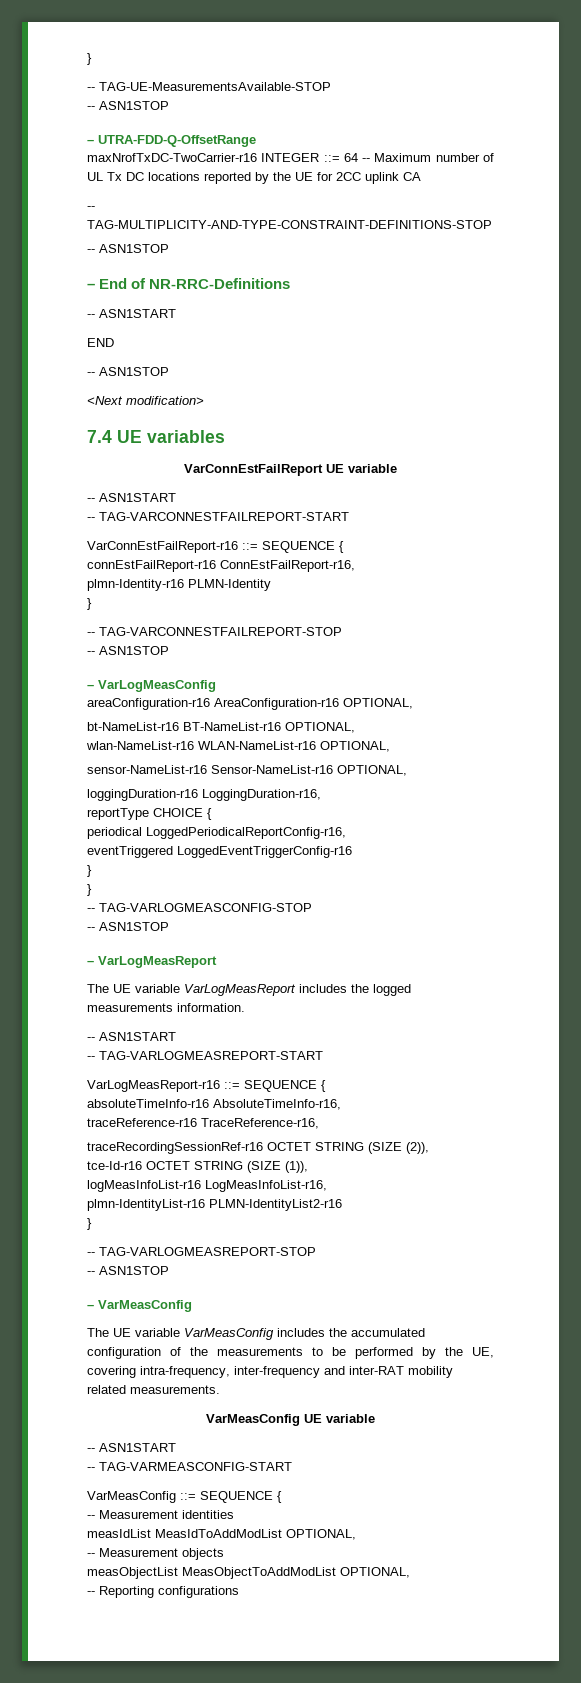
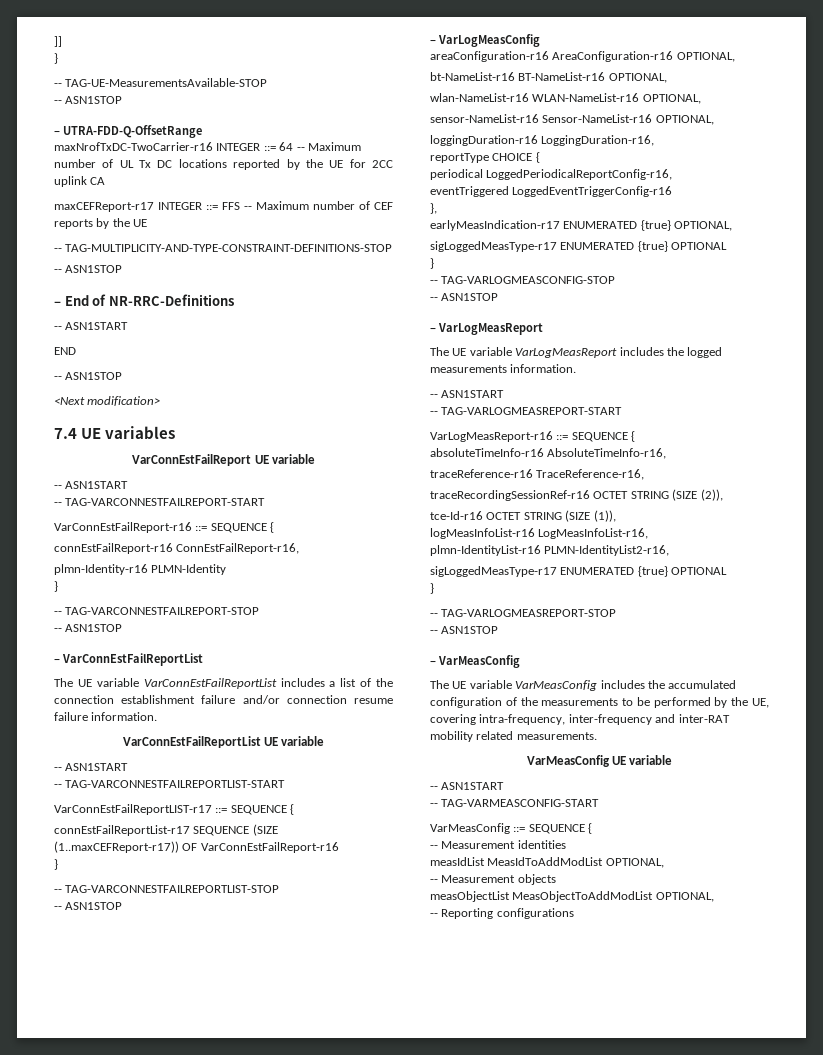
+ ]]
+ maxCEFReport-r17 INTEGER ::= FFS -- Maximum number of CEF reports by the UE
+ – VarConnEstFailReportList
+ The UE variable VarConnEstFailReportList includes a list of the connection establishment failure and/or connection resume failure information.
+ VarConnEstFailReportList UE variable
+ -- ASN1START
+ -- TAG-VARCONNESTFAILREPORTLIST-START
+ VarConnEstFailReportLIST-r17 ::= SEQUENCE {
+ connEstFailReportList-r17 SEQUENCE (SIZE (1..maxCEFReport-r17)) OF VarConnEstFailReport-r16
+ }
+ -- TAG-VARCONNESTFAILREPORTLIST-STOP
+ -- ASN1STOP
  eventTriggered LoggedEventTriggerConfig-r16
- }
+ },
+ earlyMeasIndication-r17 ENUMERATED {true} OPTIONAL,
+ sigLoggedMeasType-r17 ENUMERATED {true} OPTIONAL
- plmn-IdentityList-r16 PLMN-IdentityList2-r16
+ plmn-IdentityList-r16 PLMN-IdentityList2-r16,
+ sigLoggedMeasType-r17 ENUMERATED {true} OPTIONAL

